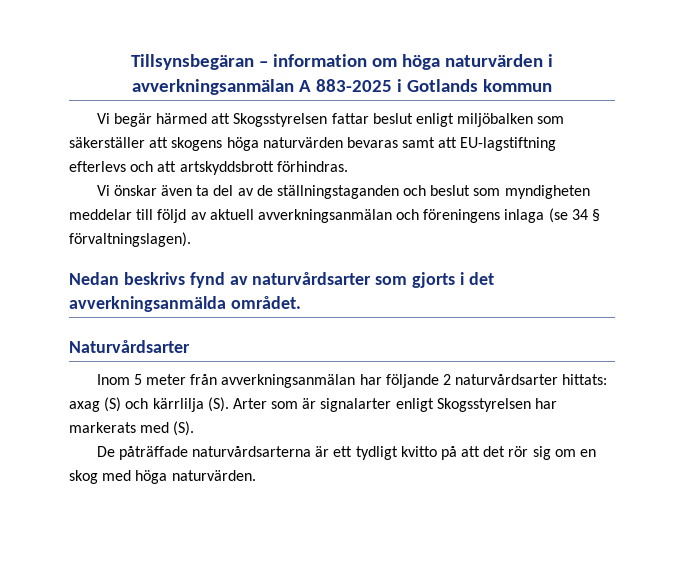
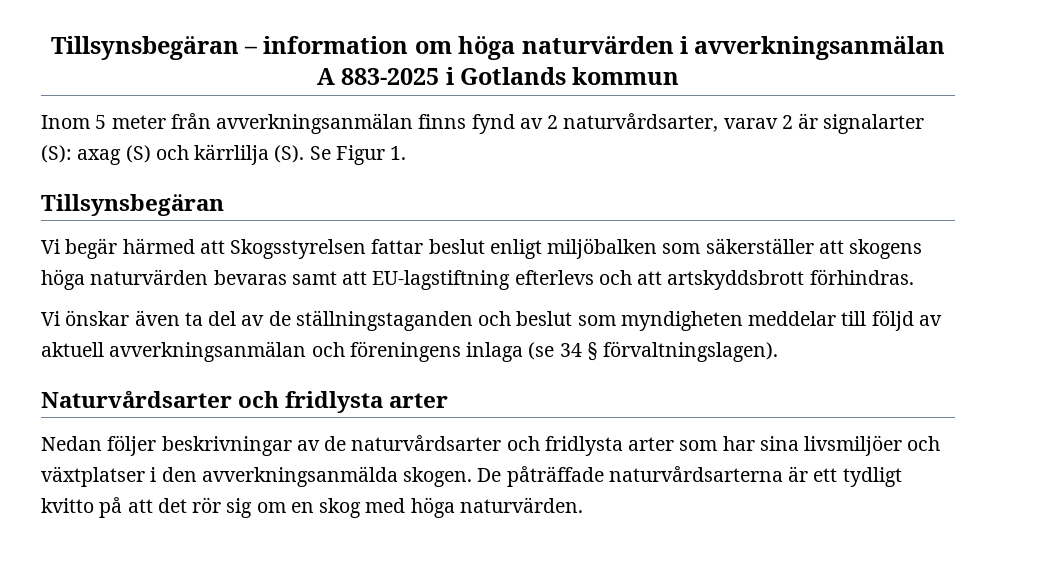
+ Inom 5 meter från avverkningsanmälan finns fynd av 2 naturvårdsarter, varav 2 är signalarter (S): axag (S) och kärrlilja (S). Se Figur 1.
+ Tillsynsbegäran
- Nedan beskrivs fynd av naturvårdsarter som gjorts i det avverkningsanmälda området.
- Naturvårdsarter
- Inom 5 meter från avverkningsanmälan har följande 2 naturvårdsarter hittats: axag (S) och kärrlilja (S). Arter som är signalarter enligt Skogsstyrelsen har markerats med (S).
- De påträffade naturvårdsarterna är ett tydligt kvitto på att det rör sig om en skog med höga naturvärden.
+ Naturvårdsarter och fridlysta arter
+ Nedan följer beskrivningar av de naturvårdsarter och fridlysta arter som har sina livsmiljöer och växtplatser i den avverkningsanmälda skogen. De påträffade naturvårdsarterna är ett tydligt kvitto på att det rör sig om en skog med höga naturvärden.

